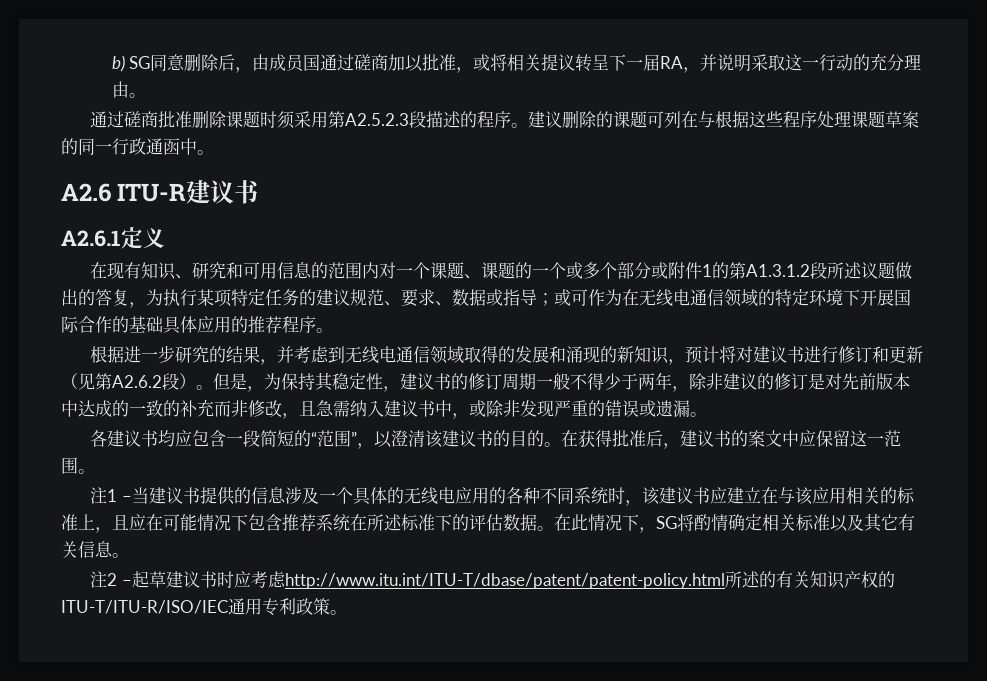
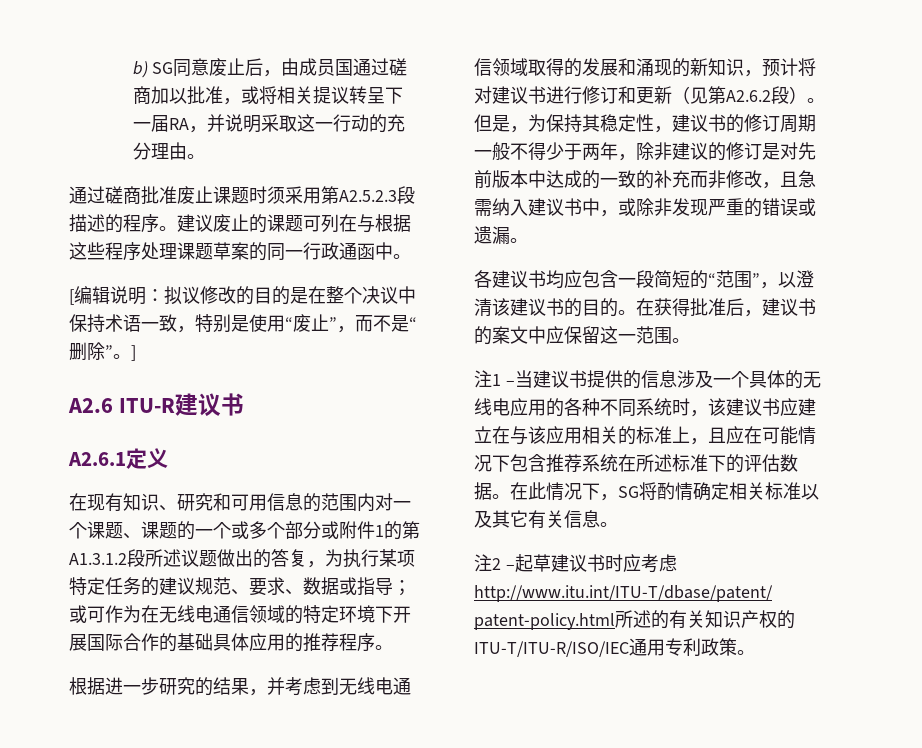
- b) SG同意删除后，由成员国通过磋商加以批准，或将相关提议转呈下一届RA，并说明采取这一行动的充分理由。
+ b) SG同意废止后，由成员国通过磋商加以批准，或将相关提议转呈下一届RA，并说明采取这一行动的充分理由。
- 通过磋商批准删除课题时须采用第A2.5.2.3段描述的程序。
+ 通过磋商批准废止课题时须采用第A2.5.2.3段描述的程序。
- 建议删除的课题可列在与根据这些程序处理课题草案的同一行政通函中。
+ 建议废止的课题可列在与根据这些程序处理课题草案的同一行政通函中。
+ [编辑说明：拟议修改的目的是在整个决议中保持术语一致，特别是使用“废止”，而不是“删除”。]

